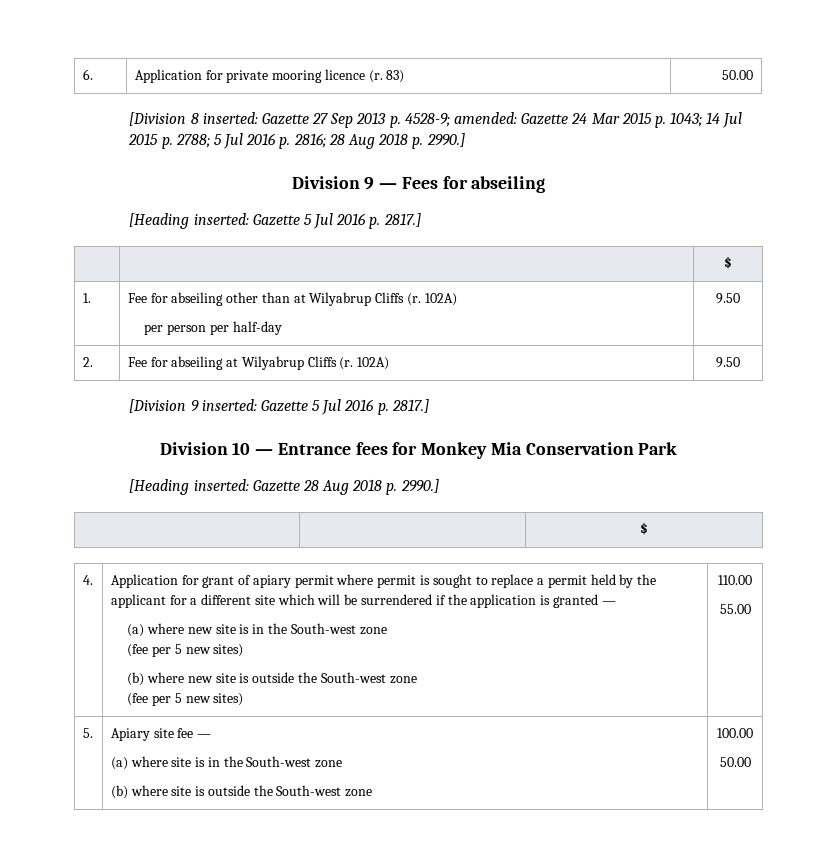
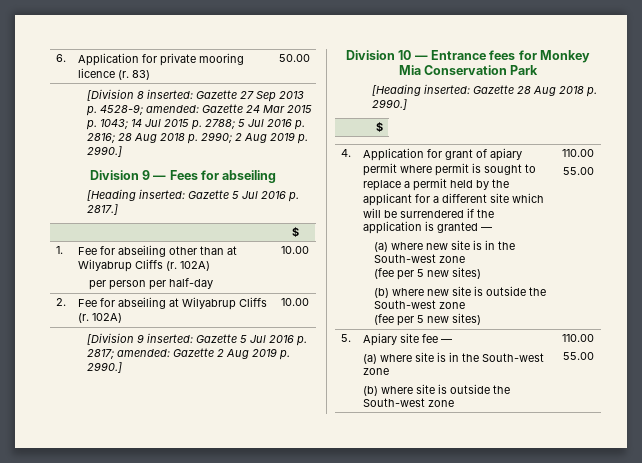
- [Division 8 inserted: Gazette 27 Sep 2013 p. 4528-9; amended: Gazette 24 Mar 2015 p. 1043; 14 Jul 2015 p. 2788; 5 Jul 2016 p. 2816; 28 Aug 2018 p. 2990.]
+ [Division 8 inserted: Gazette 27 Sep 2013 p. 4528-9; amended: Gazette 24 Mar 2015 p. 1043; 14 Jul 2015 p. 2788; 5 Jul 2016 p. 2816; 28 Aug 2018 p. 2990; 2 Aug 2019 p. 2990.]
  1. | Fee for abseiling other than at Wilyabrup Cliffs (r. 102A)
- per person per half-day | 9.50
+ per person per half-day | 10.00
- 2. | Fee for abseiling at Wilyabrup Cliffs (r. 102A) | 9.50
+ 2. | Fee for abseiling at Wilyabrup Cliffs (r. 102A) | 10.00
- [Division 9 inserted: Gazette 5 Jul 2016 p. 2817.]
+ [Division 9 inserted: Gazette 5 Jul 2016 p. 2817; amended: Gazette 2 Aug 2019 p. 2990.]
  5. | Apiary site fee —
  (a) where site is in the South-west zone
- (b) where site is outside the South-west zone | 100.00
- 50.00
+ (b) where site is outside the South-west zone | 110.00
+ 55.00

